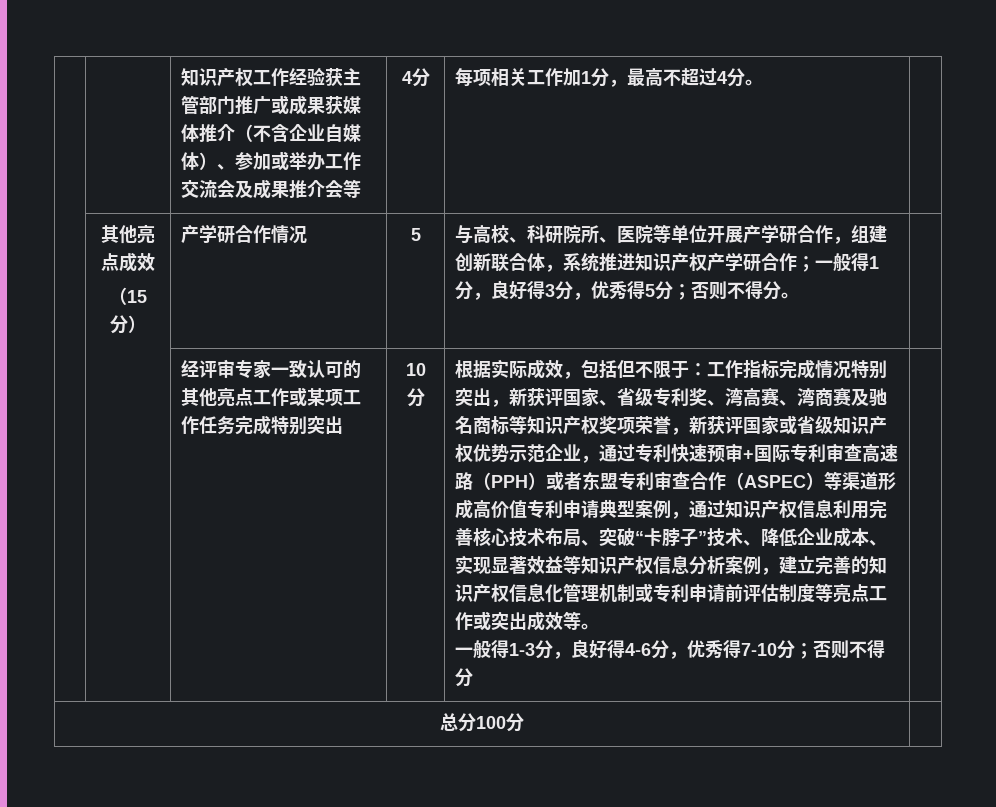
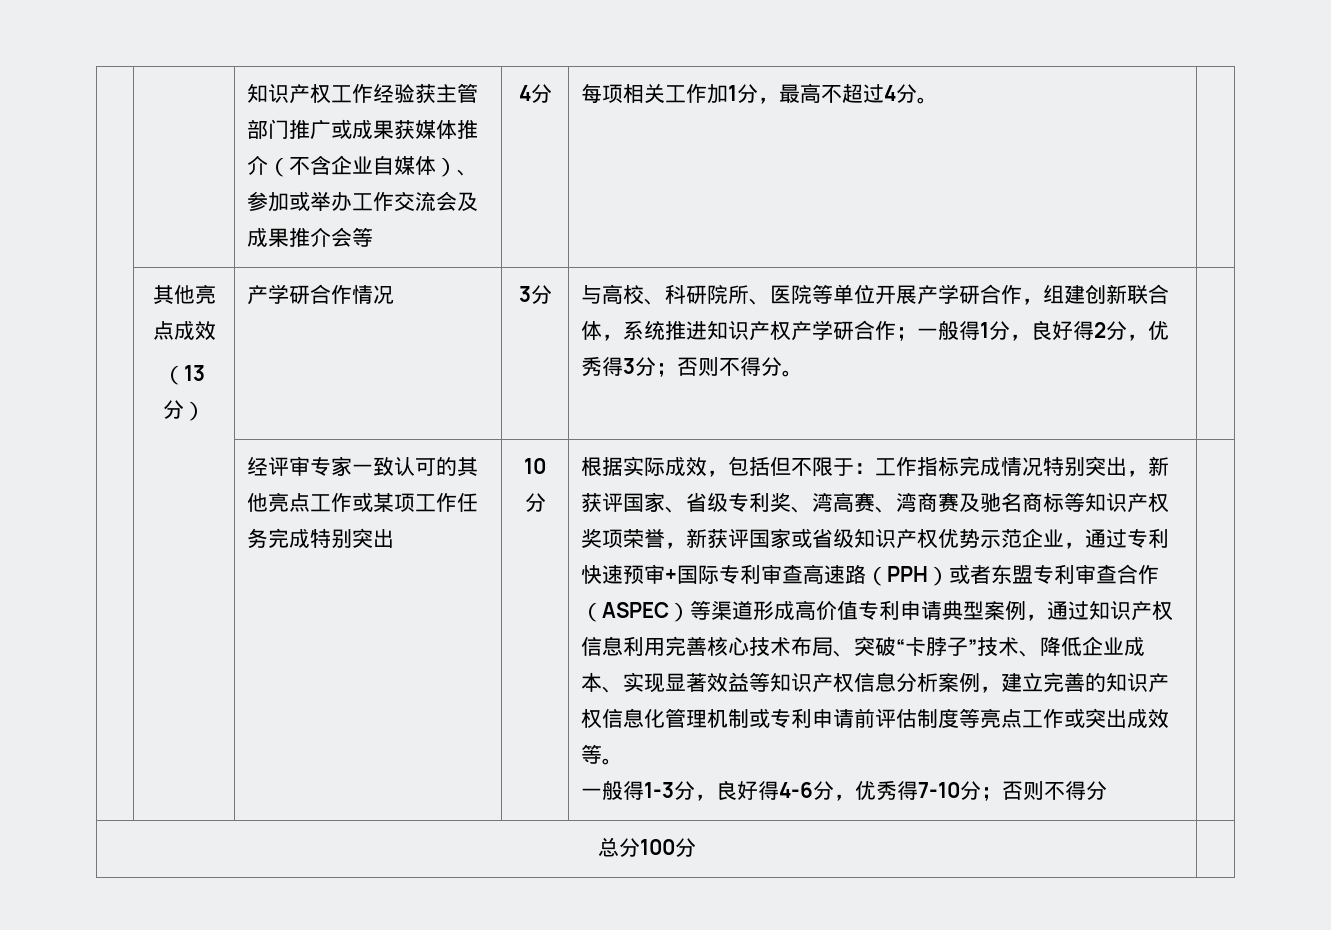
- （15分）
+ （13分）
- 产学研合作情况 | 5
+ 产学研合作情况 | 3分
- 与高校、科研院所、医院等单位开展产学研合作，组建创新联合体，系统推进知识产权产学研合作；一般得1分，良好得3分，优秀得5分；否则不得分。
+ 与高校、科研院所、医院等单位开展产学研合作，组建创新联合体，系统推进知识产权产学研合作；一般得1分，良好得2分，优秀得3分；否则不得分。

